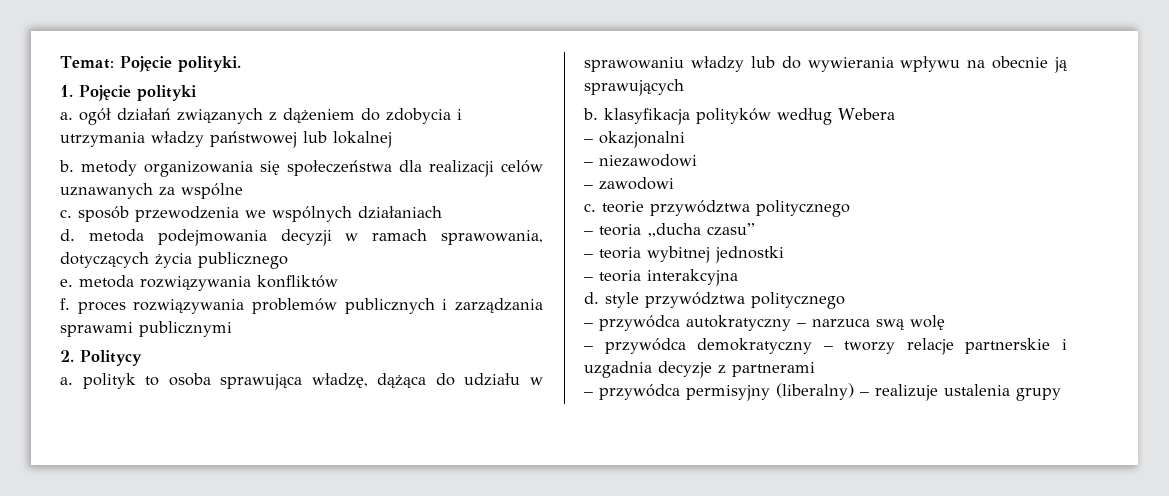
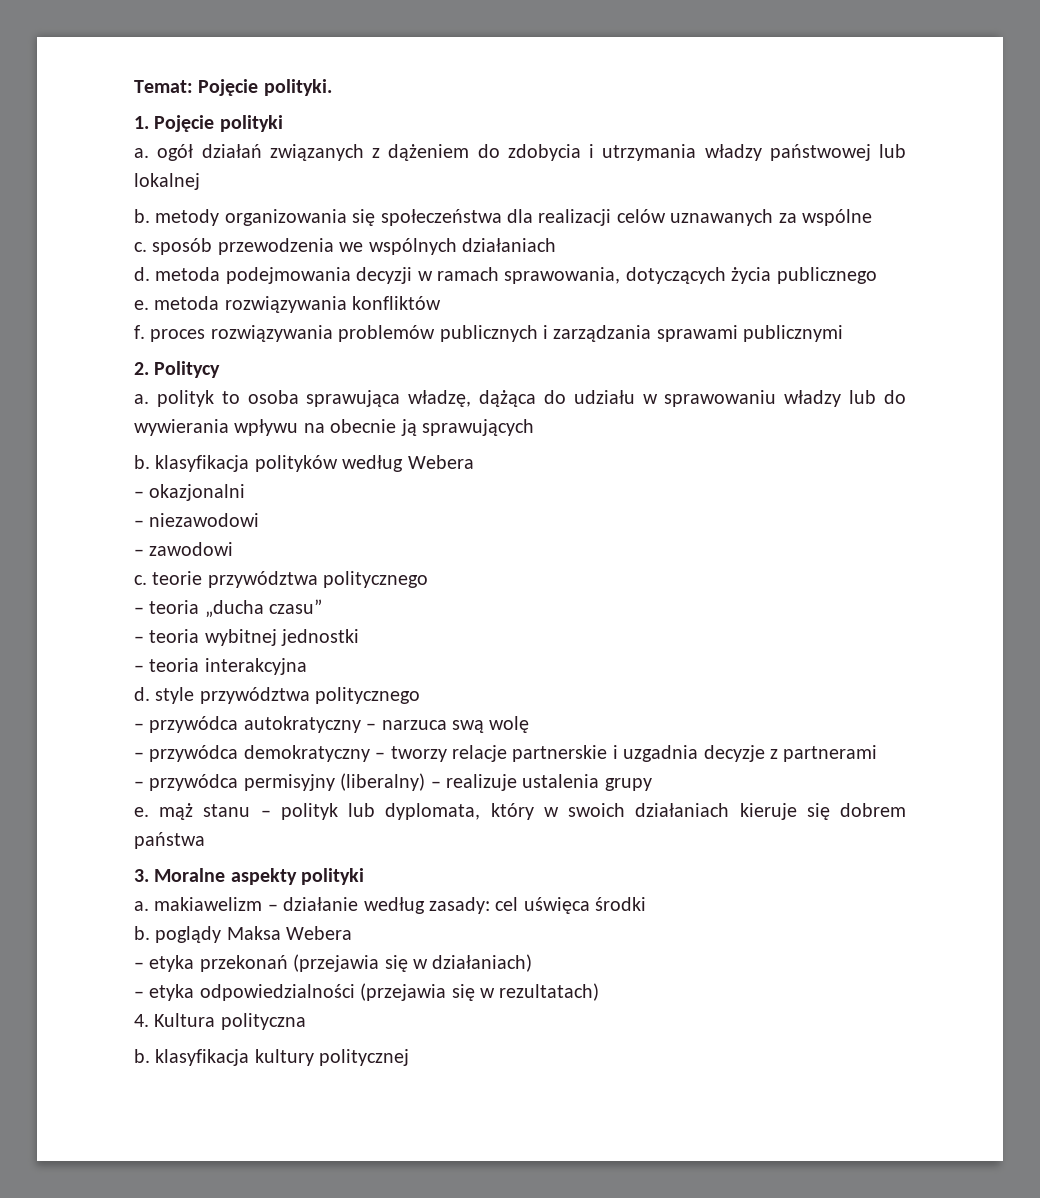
+ e. mąż stanu – polityk lub dyplomata, który w swoich działaniach kieruje się dobrem państwa
+ 3. Moralne aspekty polityki
+ a. makiawelizm – działanie według zasady: cel uświęca środki
+ b. poglądy Maksa Webera
+ – etyka przekonań (przejawia się w działaniach)
+ – etyka odpowiedzialności (przejawia się w rezultatach)
+ 4. Kultura polityczna
+ b. klasyfikacja kultury politycznej

